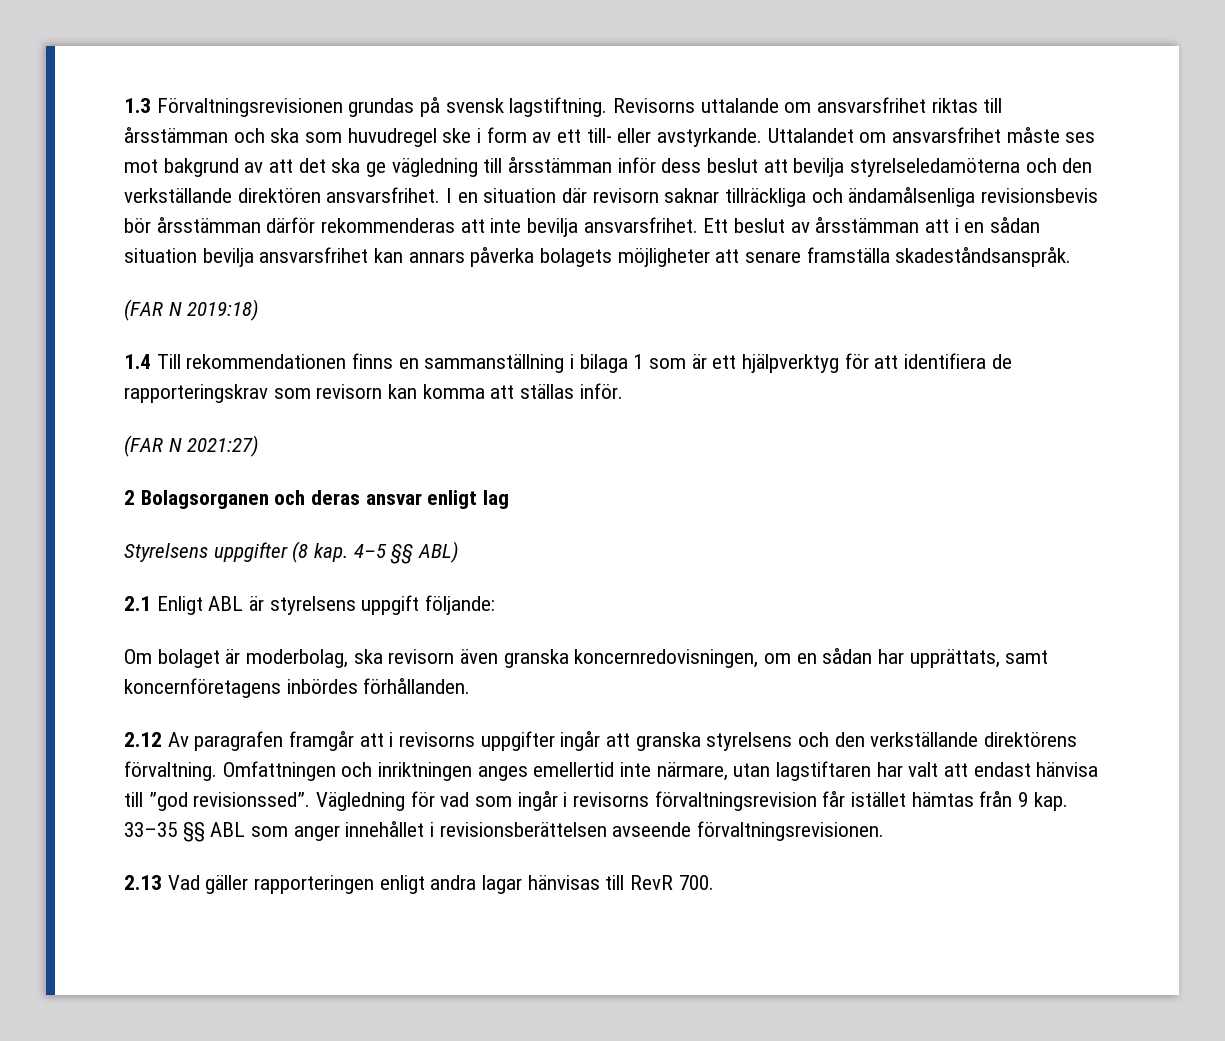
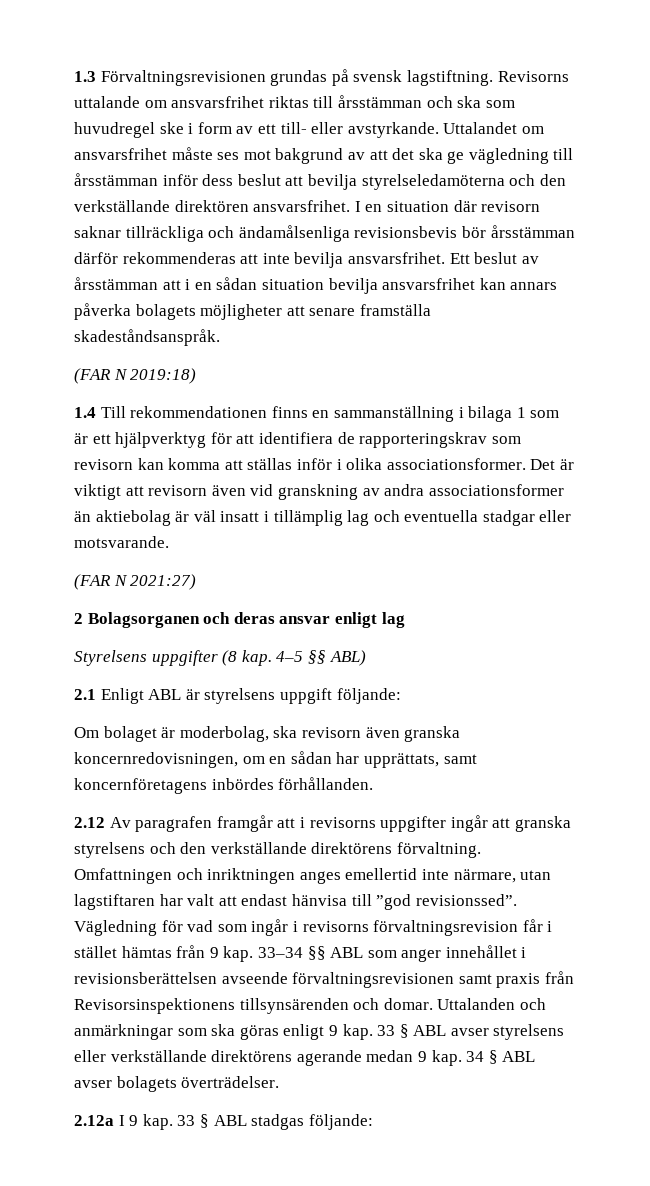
- 1.4 Till rekommendationen finns en sammanställning i bilaga 1 som är ett hjälpverktyg för att identifiera de rapporteringskrav som revisorn kan komma att ställas inför.
+ 1.4 Till rekommendationen finns en sammanställning i bilaga 1 som är ett hjälpverktyg för att identifiera de rapporteringskrav som revisorn kan komma att ställas inför i olika associationsformer. Det är viktigt att revisorn även vid granskning av andra associationsformer än aktiebolag är väl insatt i tillämplig lag och eventuella stadgar eller motsvarande.
- Vägledning för vad som ingår i revisorns förvaltningsrevision får istället hämtas från 9 kap. 33–35 §§ ABL som anger innehållet i revisionsberättelsen avseende förvaltningsrevisionen.
- 2.13 Vad gäller rapporteringen enligt andra lagar hänvisas till RevR 700.
+ Vägledning för vad som ingår i revisorns förvaltningsrevision får i stället hämtas från 9 kap. 33–34 §§ ABL som anger innehållet i revisionsberättelsen avseende förvaltningsrevisionen samt praxis från Revisorsinspektionens tillsynsärenden och domar. Uttalanden och anmärkningar som ska göras enligt 9 kap. 33 § ABL avser styrelsens eller verkställande direktörens agerande medan 9 kap. 34 § ABL avser bolagets överträdelser.
+ 2.12a I 9 kap. 33 § ABL stadgas följande:

